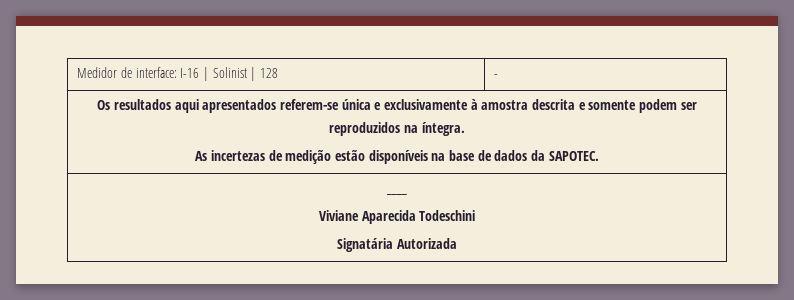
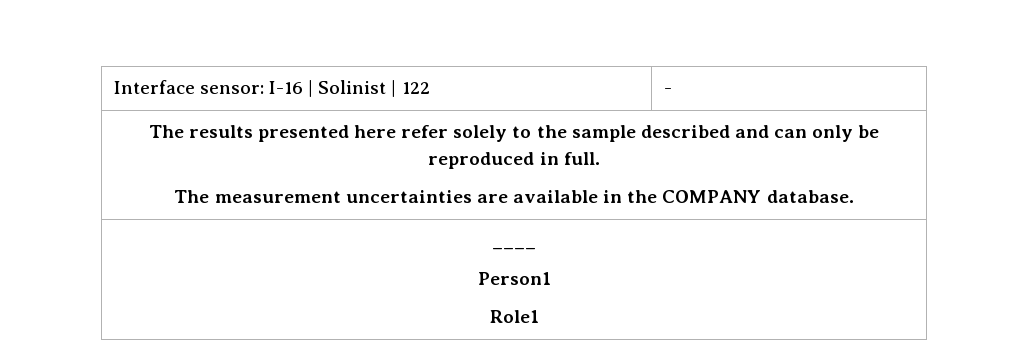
- Medidor de interface: I-16 | Solinist | 128 | -
+ Interface sensor: I-16 | Solinist | 122 | -
- Os resultados aqui apresentados referem-se única e exclusivamente à amostra descrita e somente podem ser reproduzidos na íntegra.
- As incertezas de medição estão disponíveis na base de dados da SAPOTEC.
+ The results presented here refer solely to the sample described and can only be reproduced in full.
+ The measurement uncertainties are available in the COMPANY database.
  ____
- Viviane Aparecida Todeschini
- Signatária Autorizada
+ Person1
+ Role1

